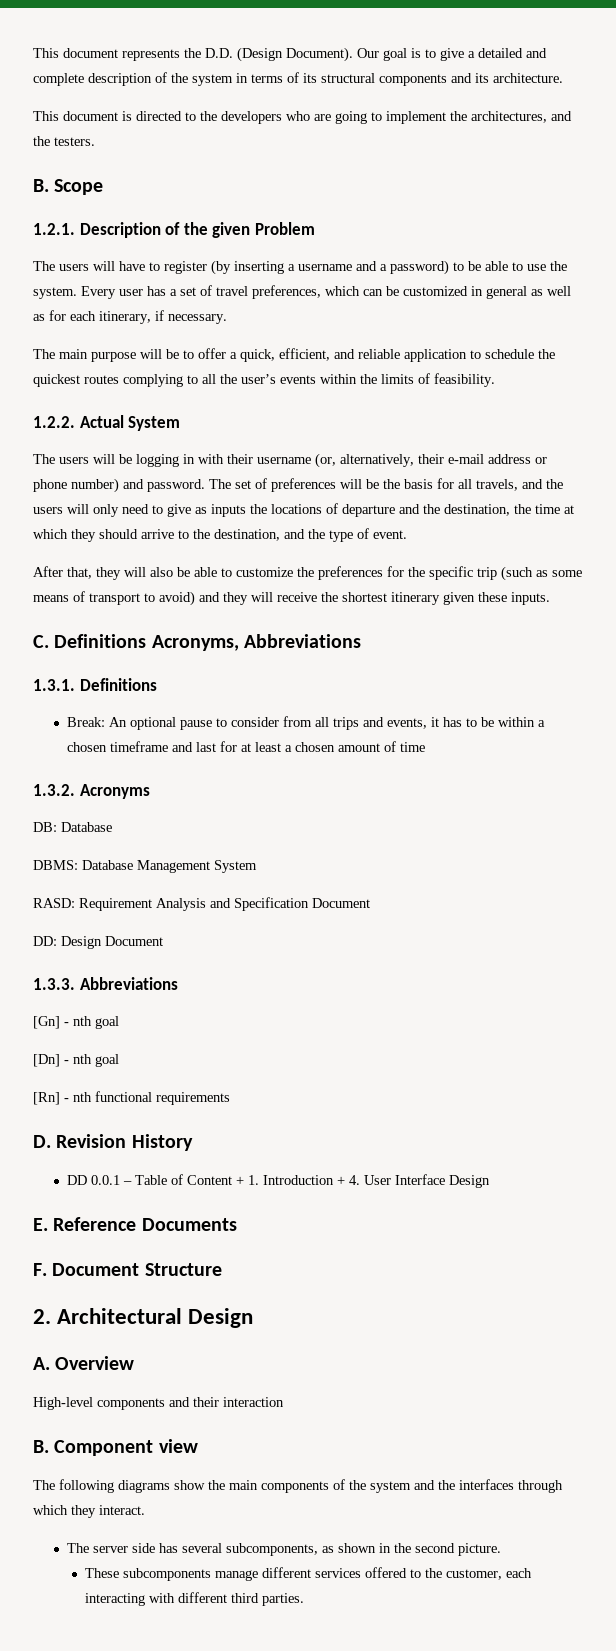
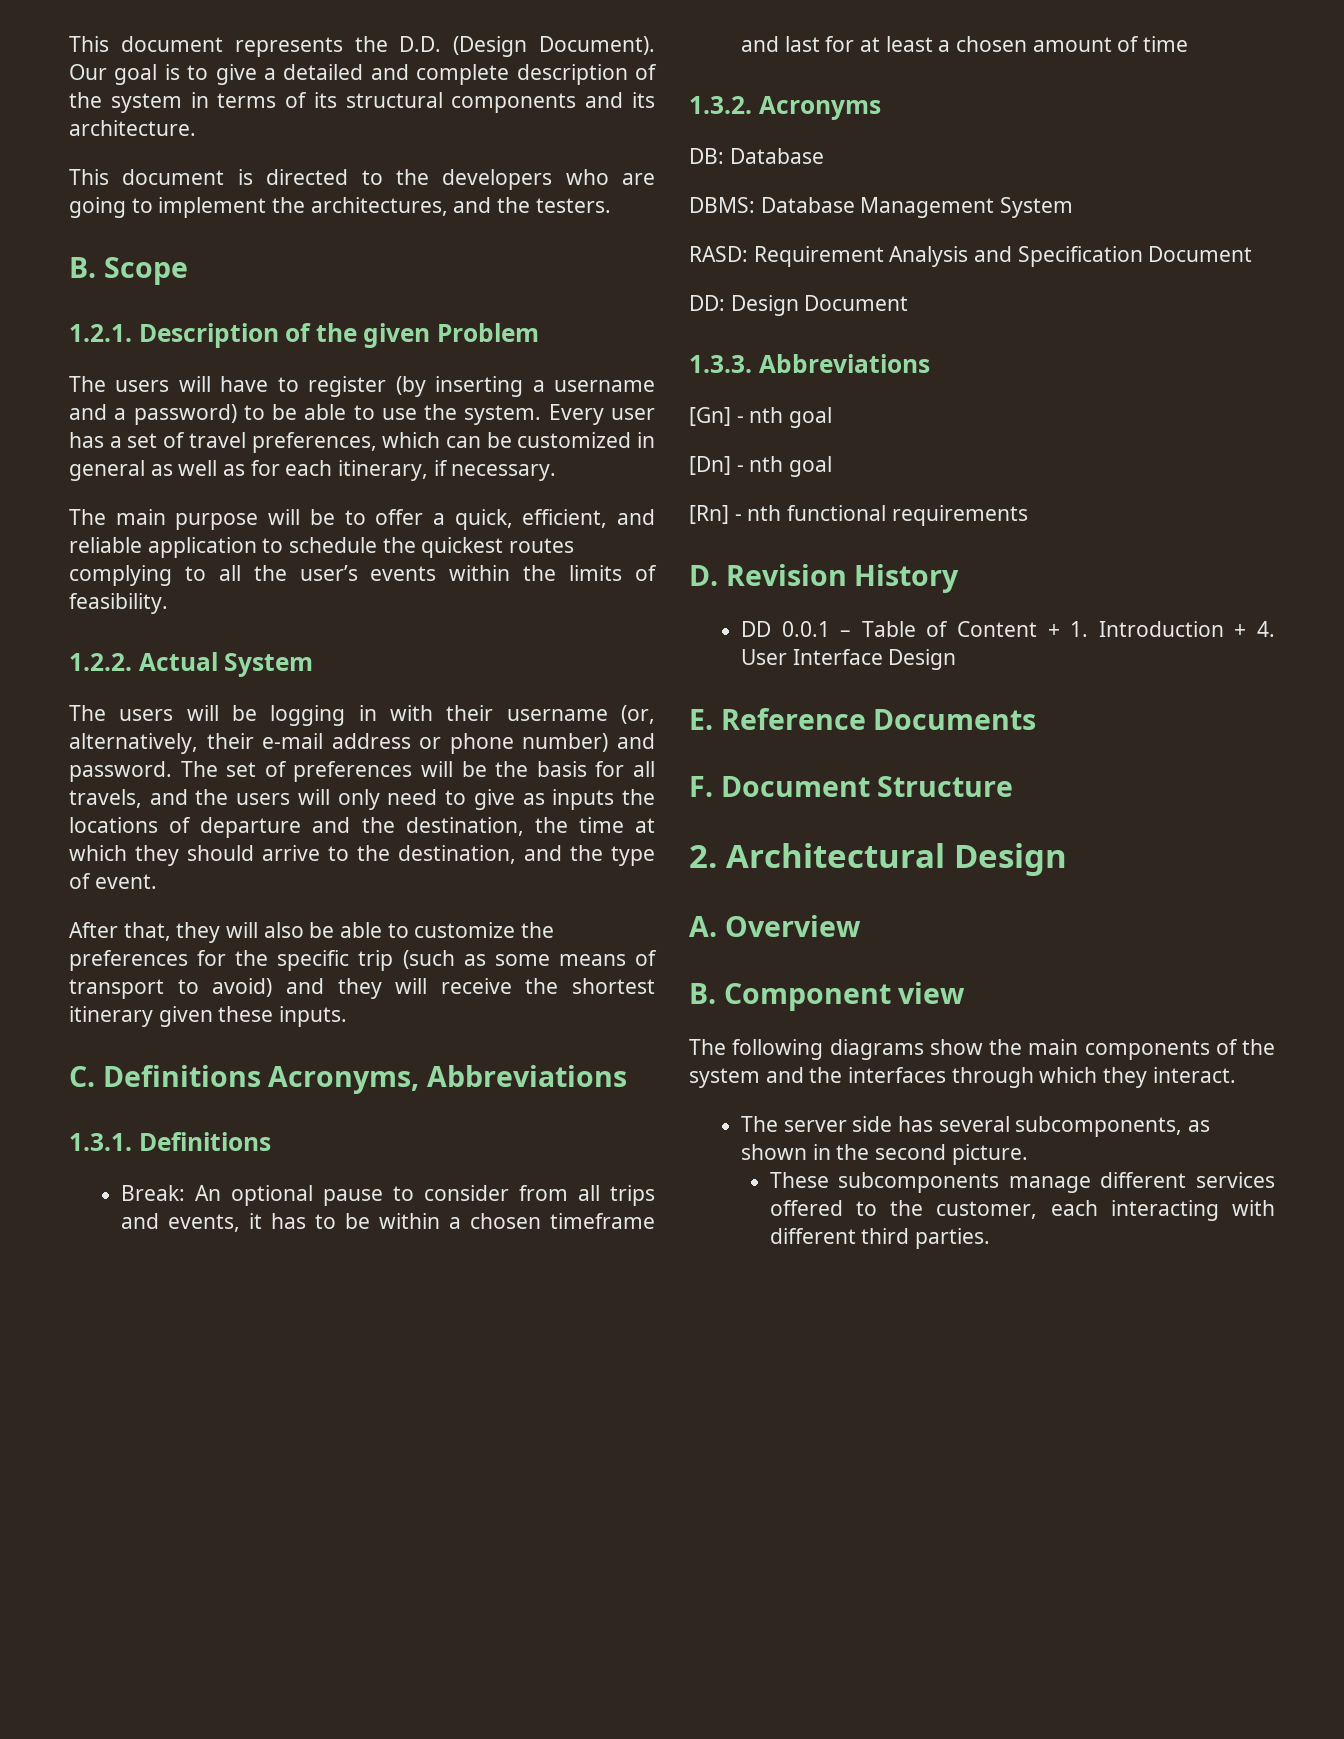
- High-level components and their interaction

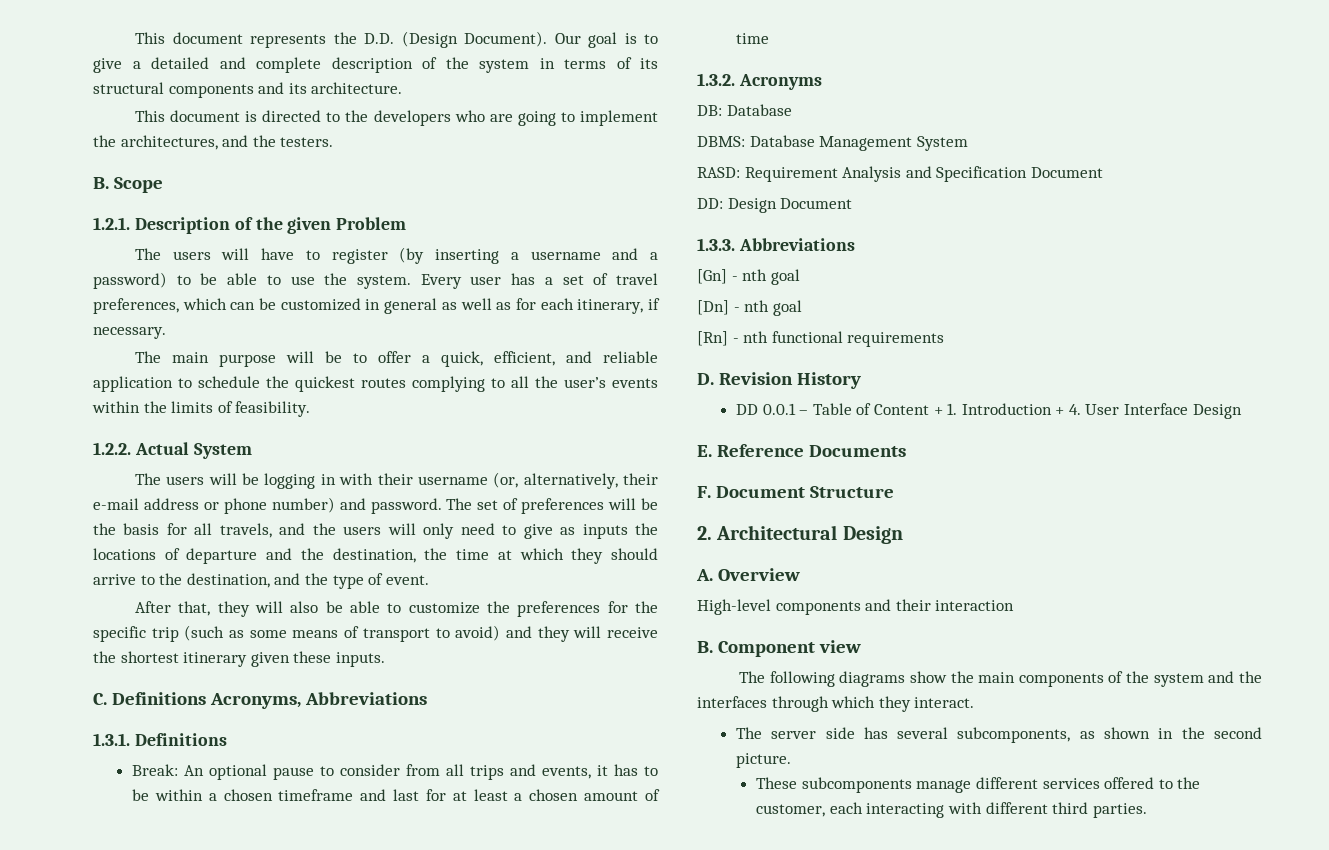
+ High-level components and their interaction

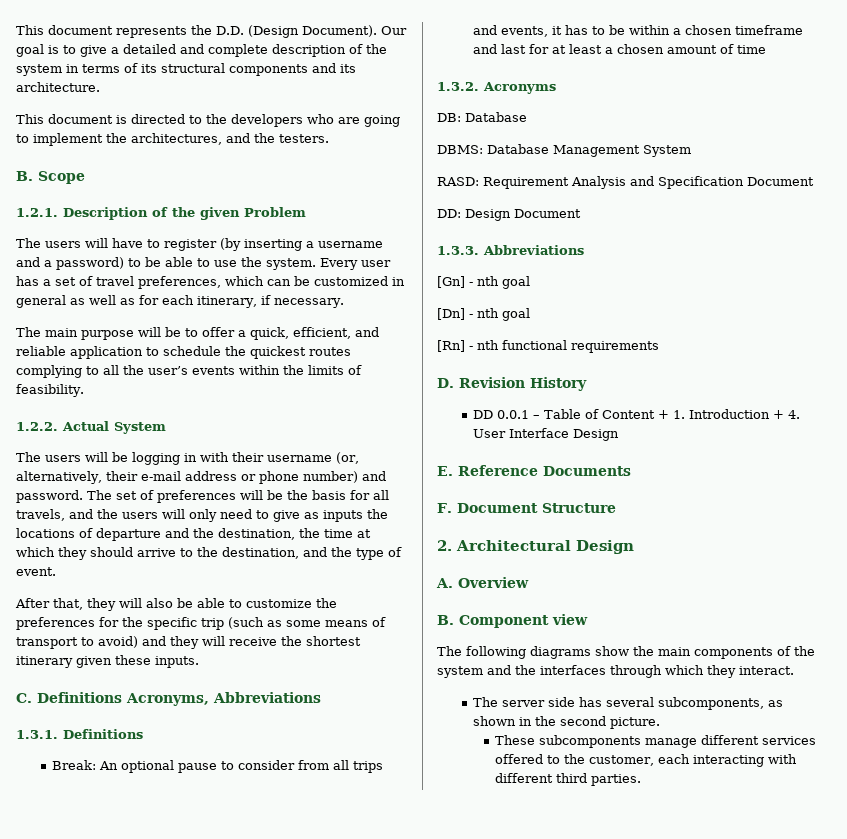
- High-level components and their interaction

